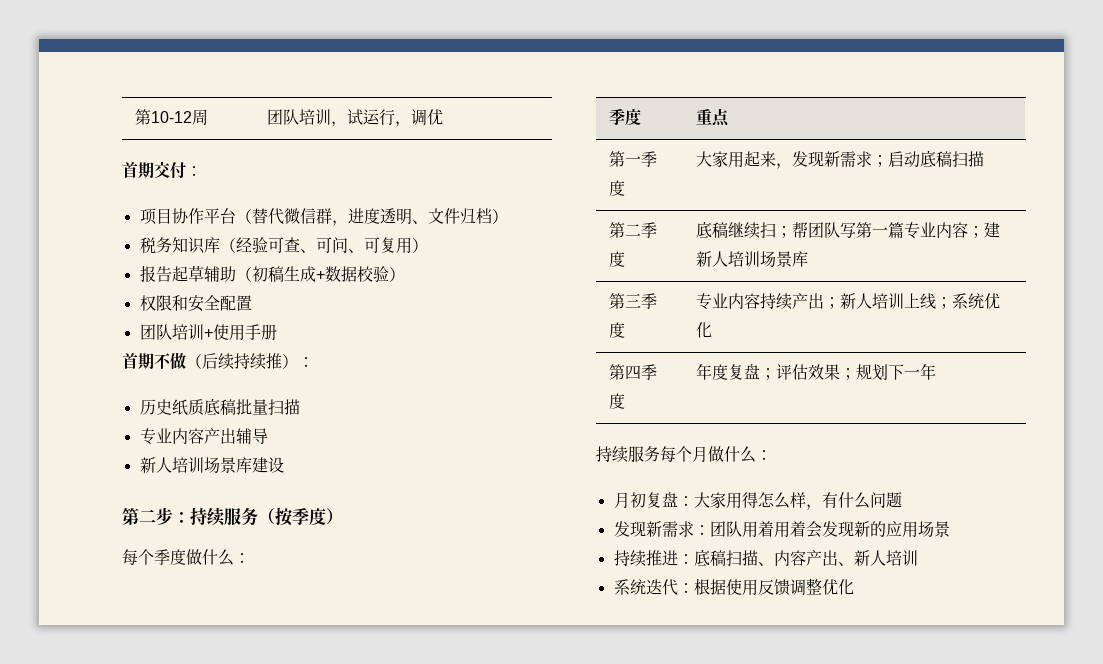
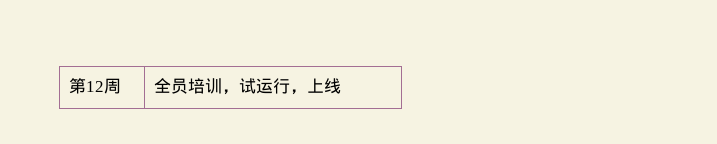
- 第10-12周 | 团队培训，试运行，调优
- 首期交付：
- 项目协作平台（替代微信群，进度透明、文件归档）
- 税务知识库（经验可查、可问、可复用）
- 报告起草辅助（初稿生成+数据校验）
- 权限和安全配置
- 团队培训+使用手册
- 首期不做（后续持续推）：
- 历史纸质底稿批量扫描
- 专业内容产出辅导
- 新人培训场景库建设
- 第二步：持续服务（按季度）
- 每个季度做什么：
- 季度 | 重点
- 第一季度 | 大家用起来，发现新需求；启动底稿扫描
- 第二季度 | 底稿继续扫；帮团队写第一篇专业内容；建新人培训场景库
- 第三季度 | 专业内容持续产出；新人培训上线；系统优化
- 第四季度 | 年度复盘；评估效果；规划下一年
- 持续服务每个月做什么：
- 月初复盘：大家用得怎么样，有什么问题
- 发现新需求：团队用着用着会发现新的应用场景
- 持续推进：底稿扫描、内容产出、新人培训
- 系统迭代：根据使用反馈调整优化
+ 第12周 | 全员培训，试运行，上线

